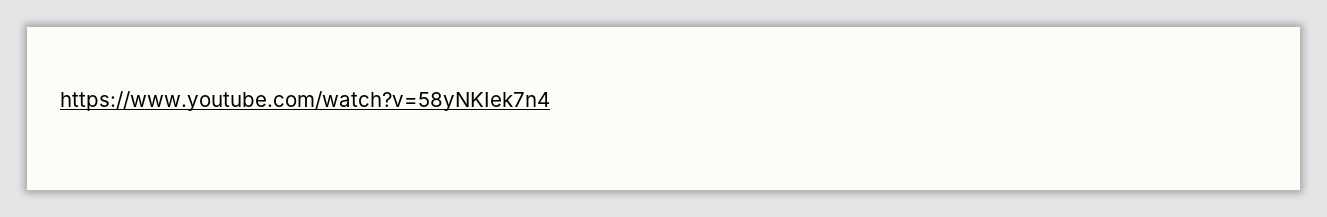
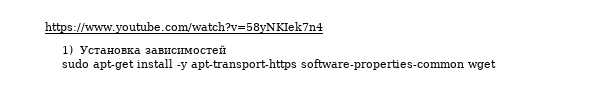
+ 1) Установка зависимостей
+ sudo apt-get install -y apt-transport-https software-properties-common wget

